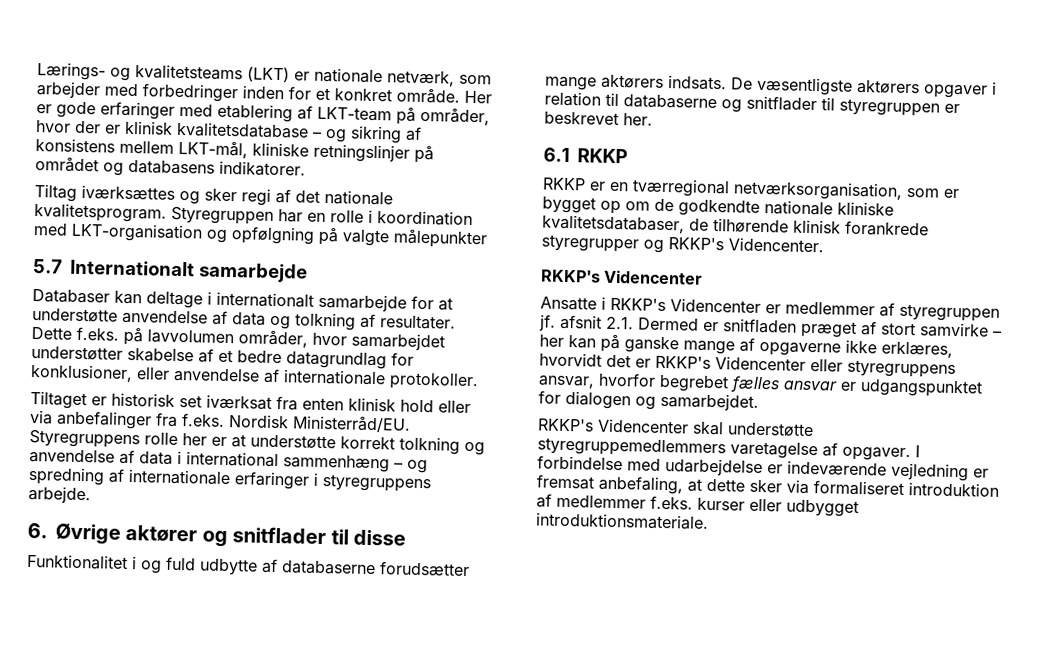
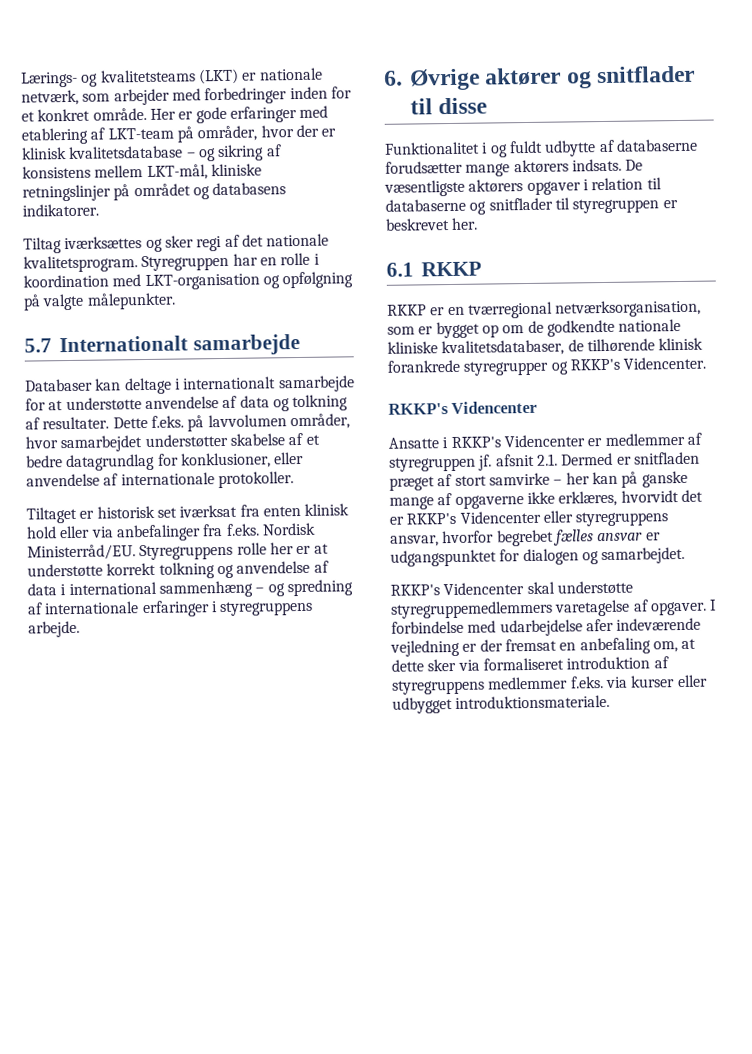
- Styregruppen har en rolle i koordination med LKT-organisation og opfølgning på valgte målepunkter
+ Styregruppen har en rolle i koordination med LKT-organisation og opfølgning på valgte målepunkter.
- Funktionalitet i og fuld udbytte af databaserne forudsætter mange aktørers indsats.
+ Funktionalitet i og fuldt udbytte af databaserne forudsætter mange aktørers indsats.
- I forbindelse med udarbejdelse er indeværende vejledning er fremsat anbefaling, at dette sker via formaliseret introduktion af medlemmer f.eks. kurser eller udbygget introduktionsmateriale.
+ I forbindelse med udarbejdelse afer indeværende vejledning er der fremsat en anbefaling om, at dette sker via formaliseret introduktion af styregruppens medlemmer f.eks. via kurser eller udbygget introduktionsmateriale.

